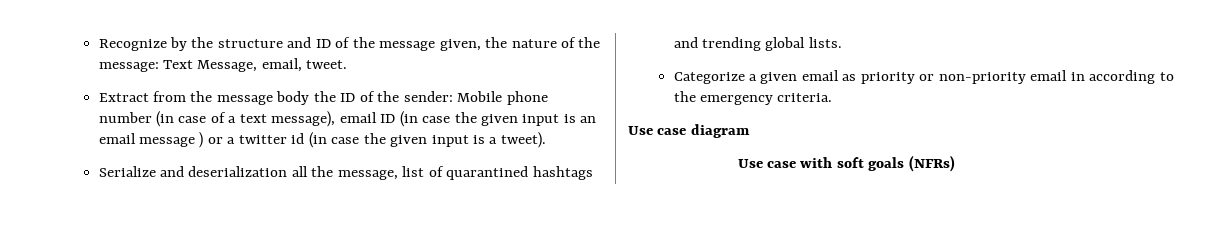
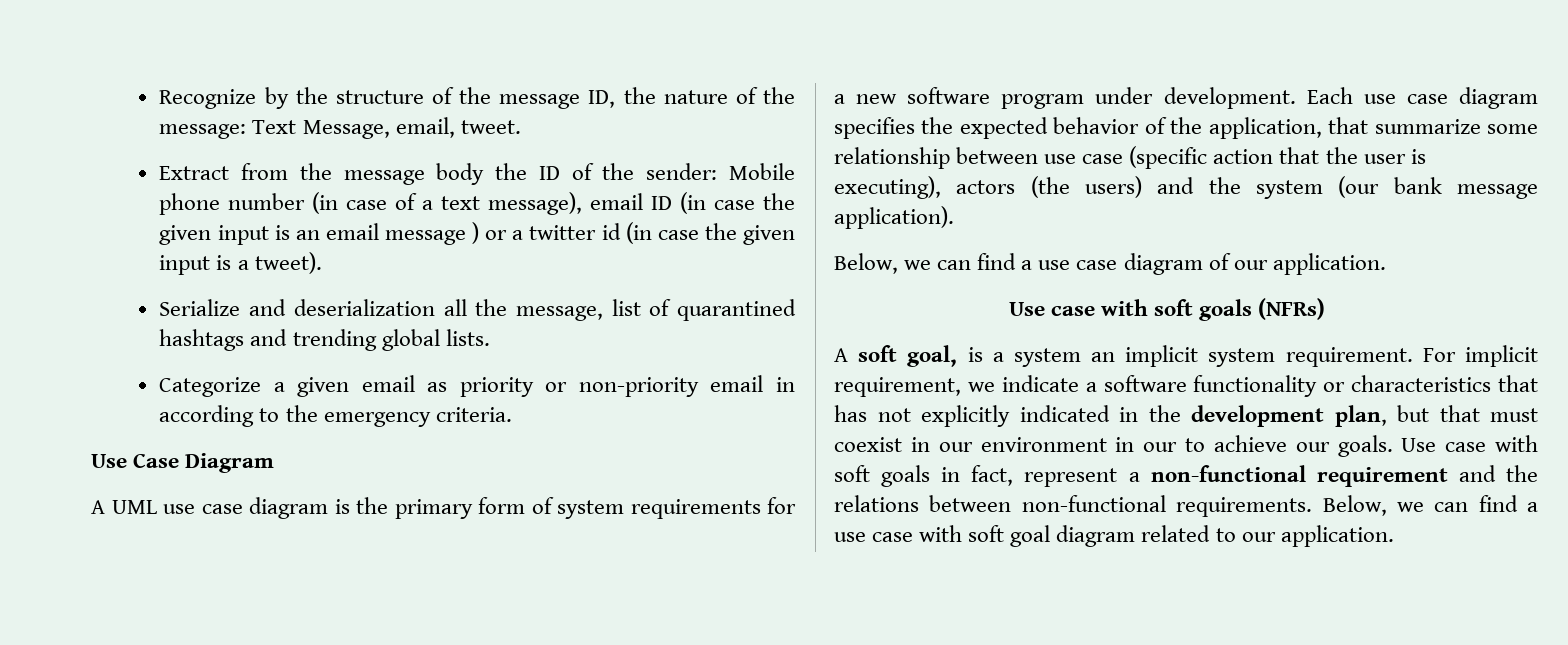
- Recognize by the structure and ID of the message given, the nature of the message: Text Message, email, tweet.
+ Recognize by the structure of the message ID, the nature of the message: Text Message, email, tweet.
- Use case diagram
+ Use Case Diagram
+ A UML use case diagram is the primary form of system requirements for a new software program under development. Each use case diagram specifies the expected behavior of the application, that summarize some relationship between use case (specific action that the user is executing), actors (the users) and the system (our bank message application).
+ Below, we can find a use case diagram of our application.
+ A soft goal, is a system an implicit system requirement. For implicit requirement, we indicate a software functionality or characteristics that has not explicitly indicated in the development plan, but that must coexist in our environment in our to achieve our goals. Use case with soft goals in fact, represent a non-functional requirement and the relations between non-functional requirements. Below, we can find a use case with soft goal diagram related to our application.

